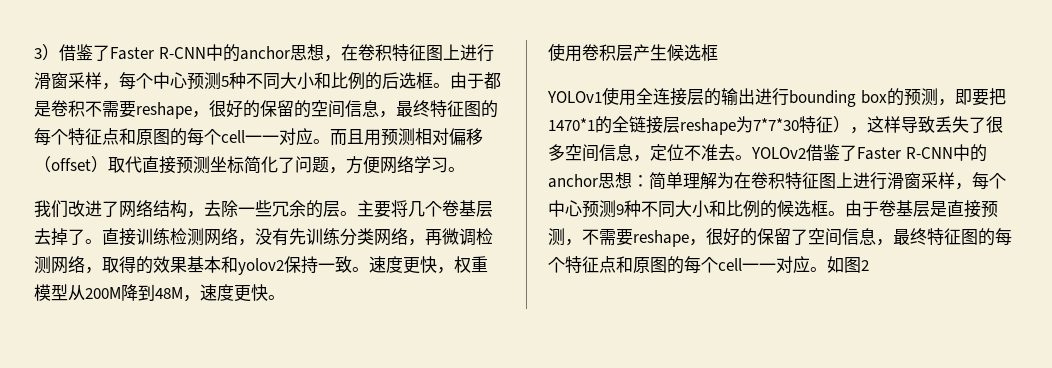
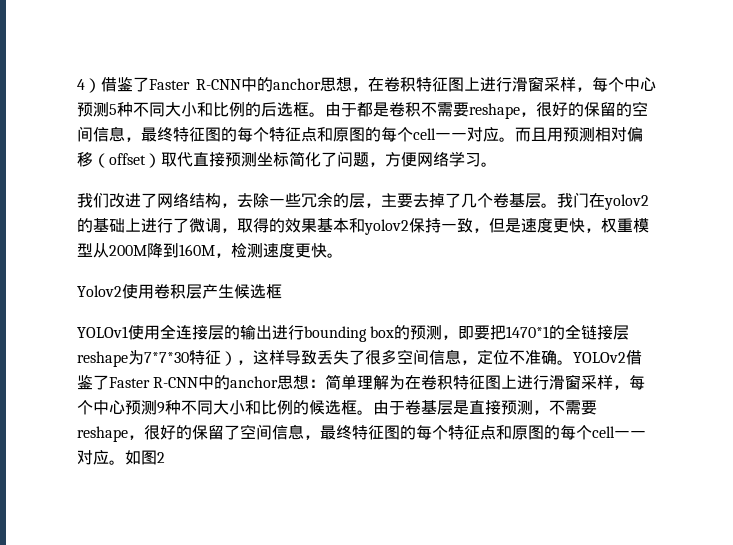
- 3）借鉴了Faster R-CNN中的anchor思想，在卷积特征图上进行滑窗采样，每个中心预测5种不同大小和比例的后选框。
+ 4）借鉴了Faster R-CNN中的anchor思想，在卷积特征图上进行滑窗采样，每个中心预测5种不同大小和比例的后选框。
- 我们改进了网络结构，去除一些冗余的层。主要将几个卷基层去掉了。直接训练检测网络，没有先训练分类网络，再微调检测网络，取得的效果基本和yolov2保持一致。速度更快，权重模型从200M降到48M，速度更快。
+ 我们改进了网络结构，去除一些冗余的层，主要去掉了几个卷基层。我门在yolov2的基础上进行了微调，取得的效果基本和yolov2保持一致，但是速度更快，权重模型从200M降到160M，检测速度更快。
- 使用卷积层产生候选框
+ Yolov2使用卷积层产生候选框
- YOLOv1使用全连接层的输出进行bounding box的预测，即要把1470*1的全链接层reshape为7*7*30特征），这样导致丢失了很多空间信息，定位不准去。
+ YOLOv1使用全连接层的输出进行bounding box的预测，即要把1470*1的全链接层reshape为7*7*30特征），这样导致丢失了很多空间信息，定位不准确。

